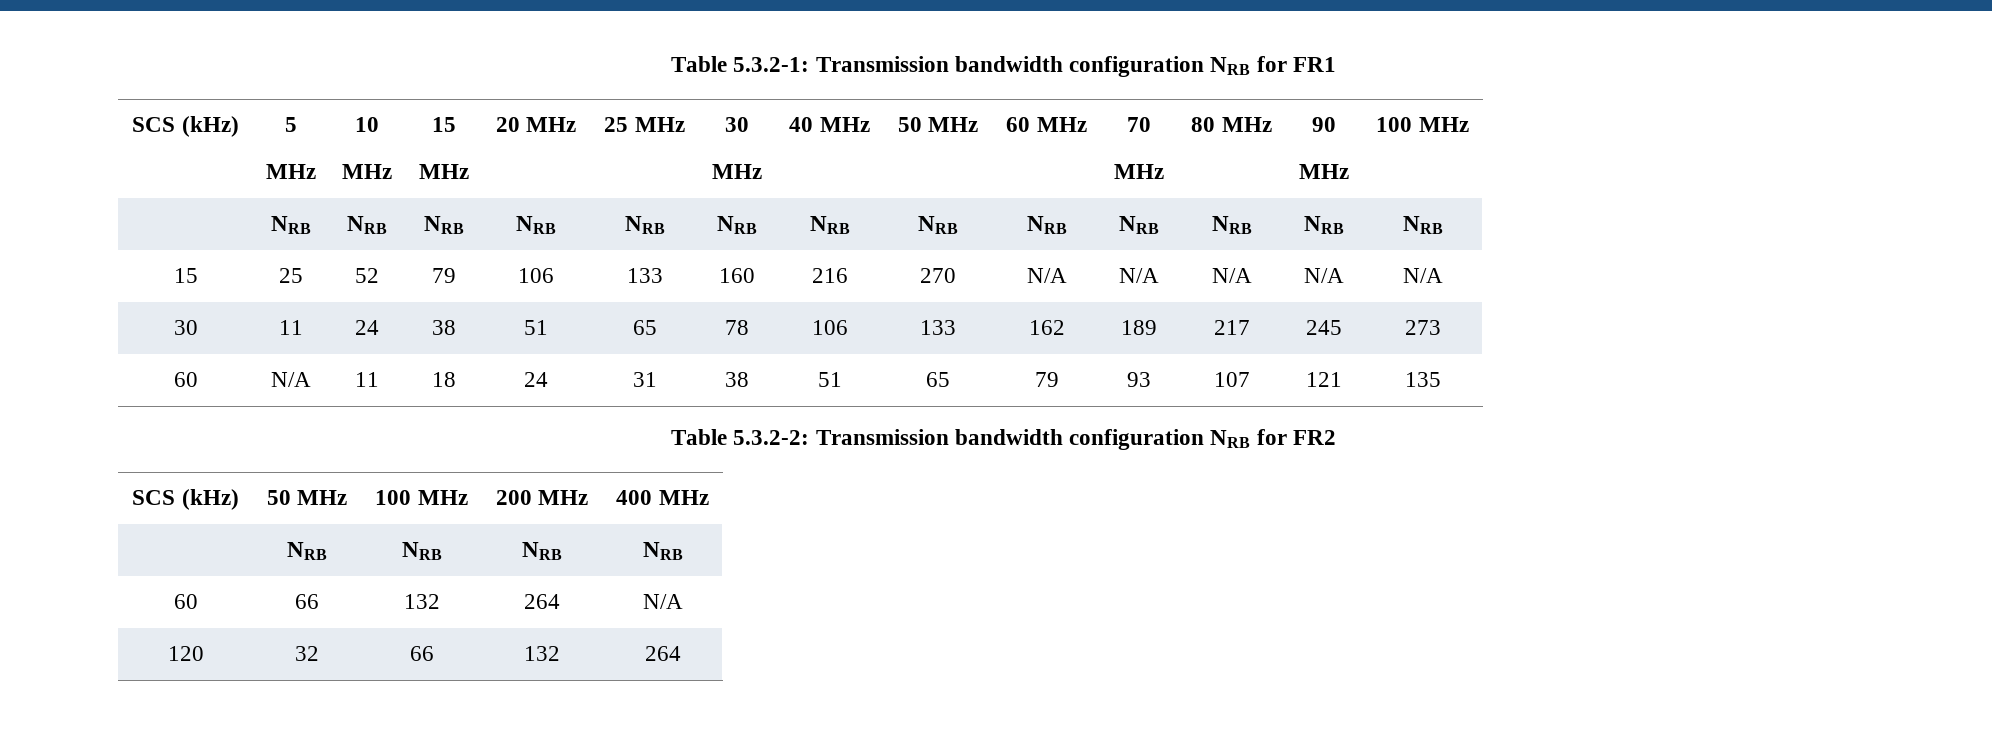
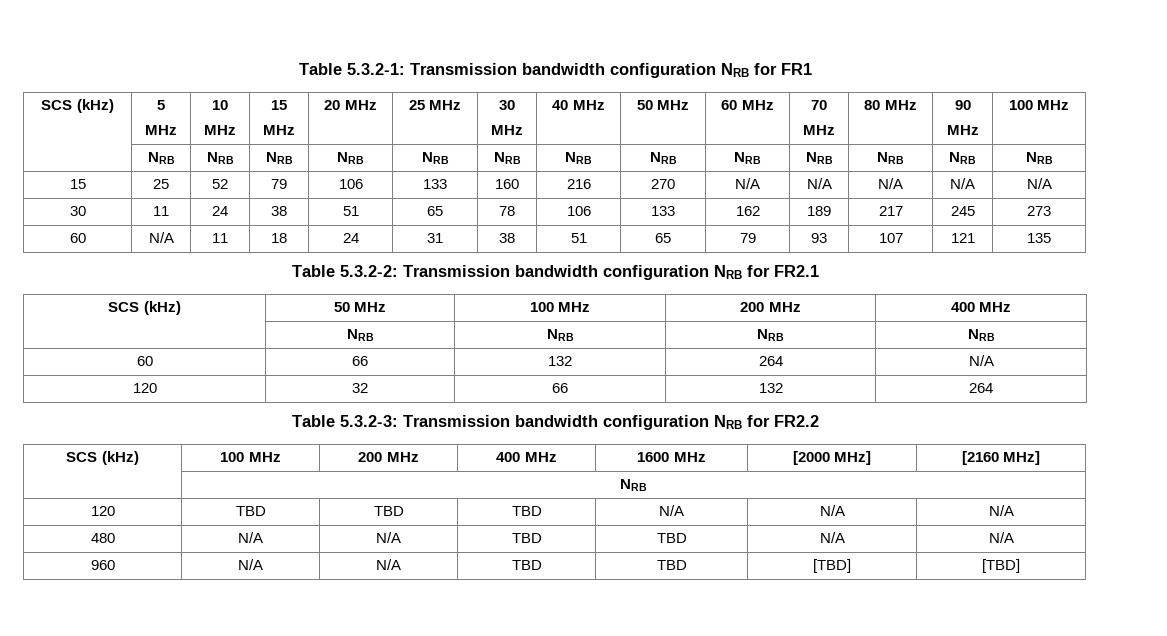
- Table 5.3.2-2: Transmission bandwidth configuration NRB for FR2
+ Table 5.3.2-2: Transmission bandwidth configuration NRB for FR2.1
+ Table 5.3.2-3: Transmission bandwidth configuration NRB for FR2.2
+ SCS (kHz) | 100 MHz | 200 MHz | 400 MHz | 1600 MHz | [2000 MHz] | [2160 MHz]
+ | NRB
+ 120 | TBD | TBD | TBD | N/A | N/A | N/A
+ 480 | N/A | N/A | TBD | TBD | N/A | N/A
+ 960 | N/A | N/A | TBD | TBD | [TBD] | [TBD]

